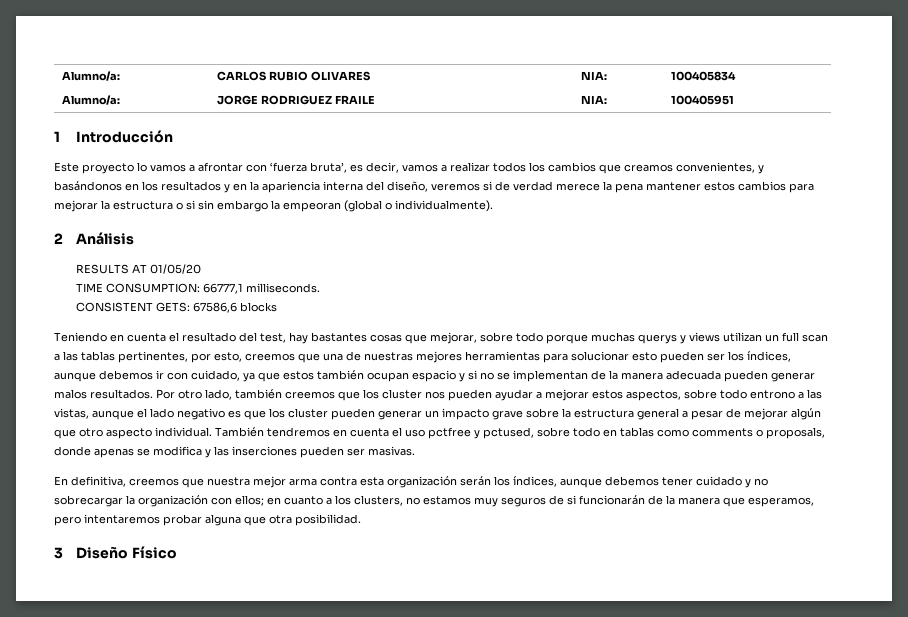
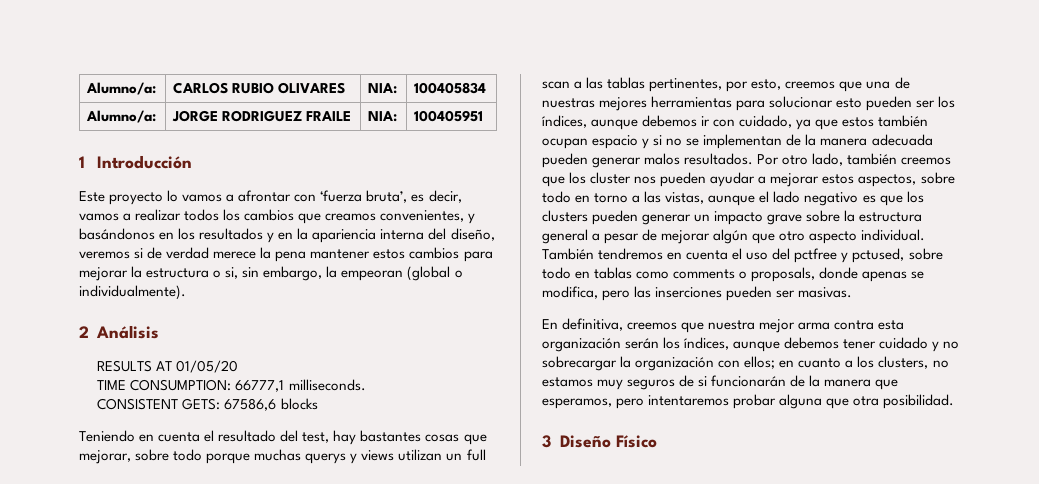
- Este proyecto lo vamos a afrontar con ‘fuerza bruta’, es decir, vamos a realizar todos los cambios que creamos convenientes, y basándonos en los resultados y en la apariencia interna del diseño, veremos si de verdad merece la pena mantener estos cambios para mejorar la estructura o si sin embargo la empeoran (global o individualmente).
+ Este proyecto lo vamos a afrontar con ‘fuerza bruta’, es decir, vamos a realizar todos los cambios que creamos convenientes, y basándonos en los resultados y en la apariencia interna del diseño, veremos si de verdad merece la pena mantener estos cambios para mejorar la estructura o si, sin embargo, la empeoran (global o individualmente).
- Por otro lado, también creemos que los cluster nos pueden ayudar a mejorar estos aspectos, sobre todo entrono a las vistas, aunque el lado negativo es que los cluster pueden generar un impacto grave sobre la estructura general a pesar de mejorar algún que otro aspecto individual.
+ Por otro lado, también creemos que los cluster nos pueden ayudar a mejorar estos aspectos, sobre todo en torno a las vistas, aunque el lado negativo es que los clusters pueden generar un impacto grave sobre la estructura general a pesar de mejorar algún que otro aspecto individual.
- También tendremos en cuenta el uso pctfree y pctused, sobre todo en tablas como comments o proposals, donde apenas se modifica y las inserciones pueden ser masivas.
+ También tendremos en cuenta el uso del pctfree y pctused, sobre todo en tablas como comments o proposals, donde apenas se modifica, pero las inserciones pueden ser masivas.

